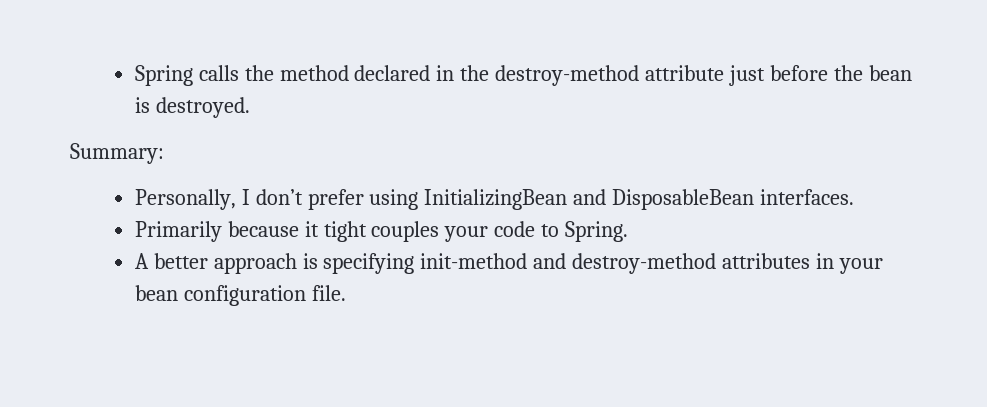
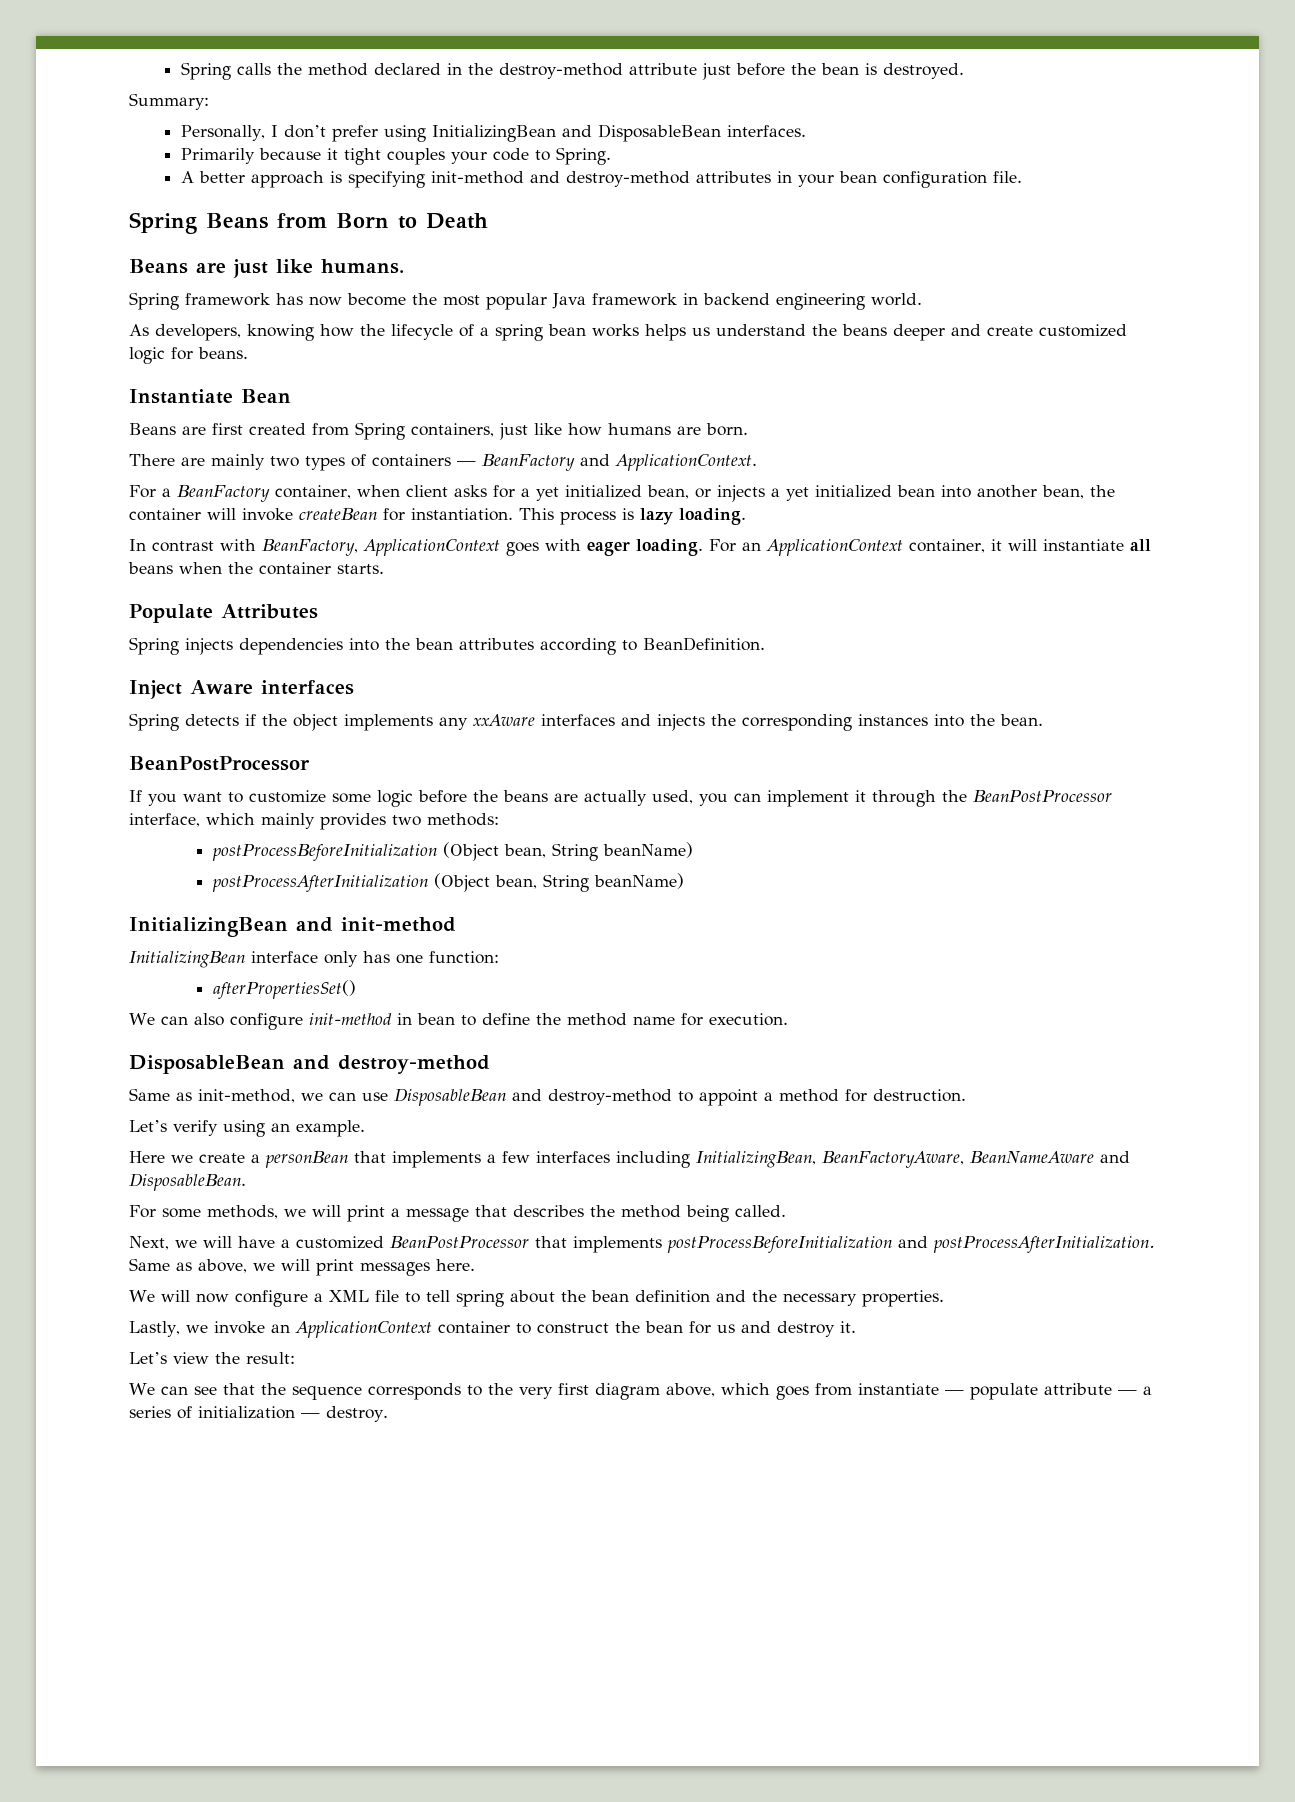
+ Spring Beans from Born to Death
+ Beans are just like humans.
+ Spring framework has now become the most popular Java framework in backend engineering world.
+ As developers, knowing how the lifecycle of a spring bean works helps us understand the beans deeper and create customized logic for beans.
+ Instantiate Bean
+ Beans are first created from Spring containers, just like how humans are born.
+ There are mainly two types of containers — BeanFactory and ApplicationContext.
+ For a BeanFactory container, when client asks for a yet initialized bean, or injects a yet initialized bean into another bean, the container will invoke createBean for instantiation. This process is lazy loading.
+ In contrast with BeanFactory, ApplicationContext goes with eager loading. For an ApplicationContext container, it will instantiate all beans when the container starts.
+ Populate Attributes
+ Spring injects dependencies into the bean attributes according to BeanDefinition.
+ Inject Aware interfaces
+ Spring detects if the object implements any xxAware interfaces and injects the corresponding instances into the bean.
+ BeanPostProcessor
+ If you want to customize some logic before the beans are actually used, you can implement it through the BeanPostProcessor interface, which mainly provides two methods:
+ postProcessBeforeInitialization (Object bean, String beanName)
+ postProcessAfterInitialization (Object bean, String beanName)
+ InitializingBean and init-method
+ InitializingBean interface only has one function:
+ afterPropertiesSet()
+ We can also configure init-method in bean to define the method name for execution.
+ DisposableBean and destroy-method
+ Same as init-method, we can use DisposableBean and destroy-method to appoint a method for destruction.
+ Let’s verify using an example.
+ Here we create a personBean that implements a few interfaces including InitializingBean, BeanFactoryAware, BeanNameAware and DisposableBean.
+ For some methods, we will print a message that describes the method being called.
+ Next, we will have a customized BeanPostProcessor that implements postProcessBeforeInitialization and postProcessAfterInitialization. Same as above, we will print messages here.
+ We will now configure a XML file to tell spring about the bean definition and the necessary properties.
+ Lastly, we invoke an ApplicationContext container to construct the bean for us and destroy it.
+ Let’s view the result:
+ We can see that the sequence corresponds to the very first diagram above, which goes from instantiate — populate attribute — a series of initialization — destroy.

